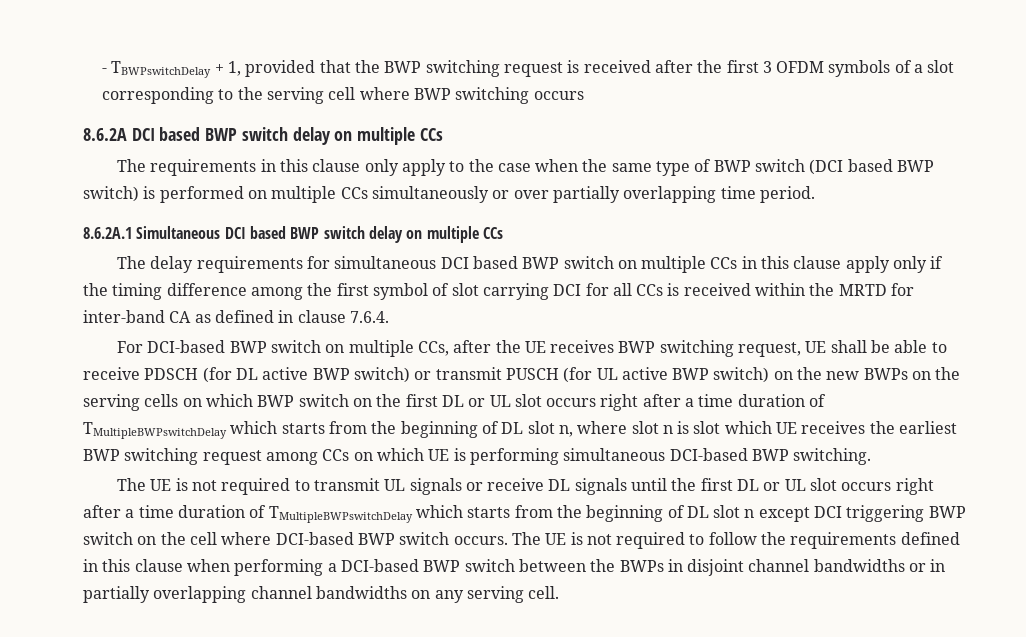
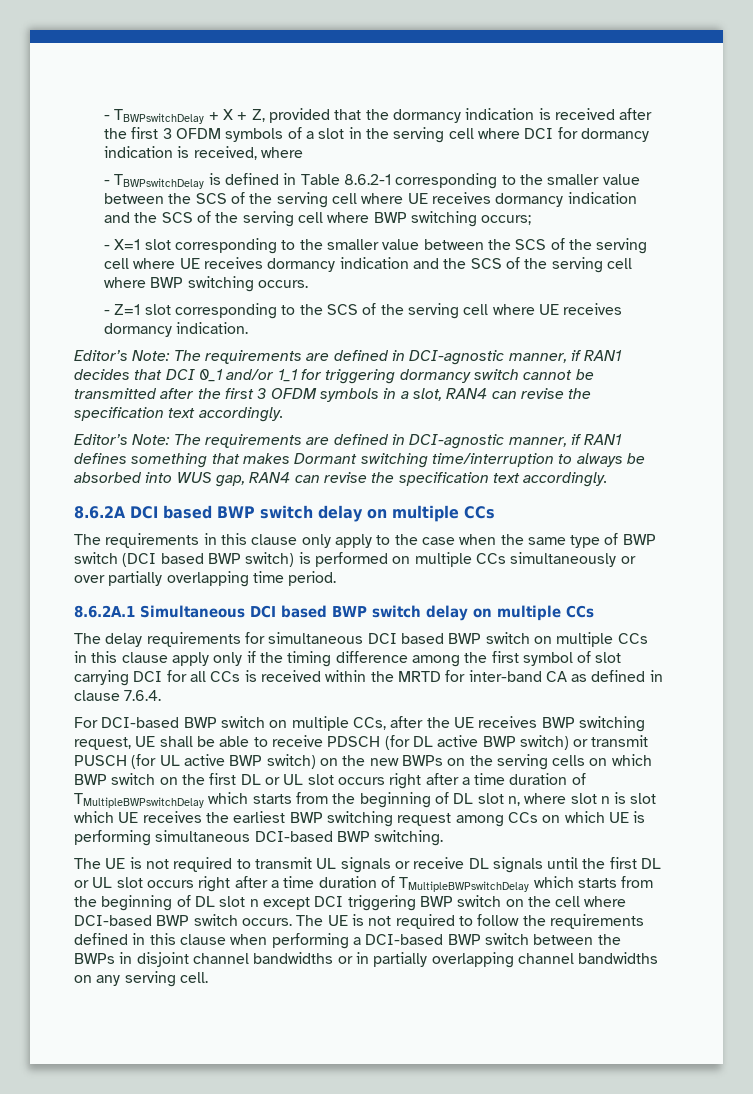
- - TBWPswitchDelay + 1, provided that the BWP switching request is received after the first 3 OFDM symbols of a slot corresponding to the serving cell where BWP switching occurs
+ - TBWPswitchDelay + X + Z, provided that the dormancy indication is received after the first 3 OFDM symbols of a slot in the serving cell where DCI for dormancy indication is received, where
+ - TBWPswitchDelay is defined in Table 8.6.2-1 corresponding to the smaller value between the SCS of the serving cell where UE receives dormancy indication and the SCS of the serving cell where BWP switching occurs;
+ - X=1 slot corresponding to the smaller value between the SCS of the serving cell where UE receives dormancy indication and the SCS of the serving cell where BWP switching occurs.
+ - Z=1 slot corresponding to the SCS of the serving cell where UE receives dormancy indication.
+ Editor’s Note: The requirements are defined in DCI-agnostic manner, if RAN1 decides that DCI 0_1 and/or 1_1 for triggering dormancy switch cannot be transmitted after the first 3 OFDM symbols in a slot, RAN4 can revise the specification text accordingly.
+ Editor’s Note: The requirements are defined in DCI-agnostic manner, if RAN1 defines something that makes Dormant switching time/interruption to always be absorbed into WUS gap, RAN4 can revise the specification text accordingly.

